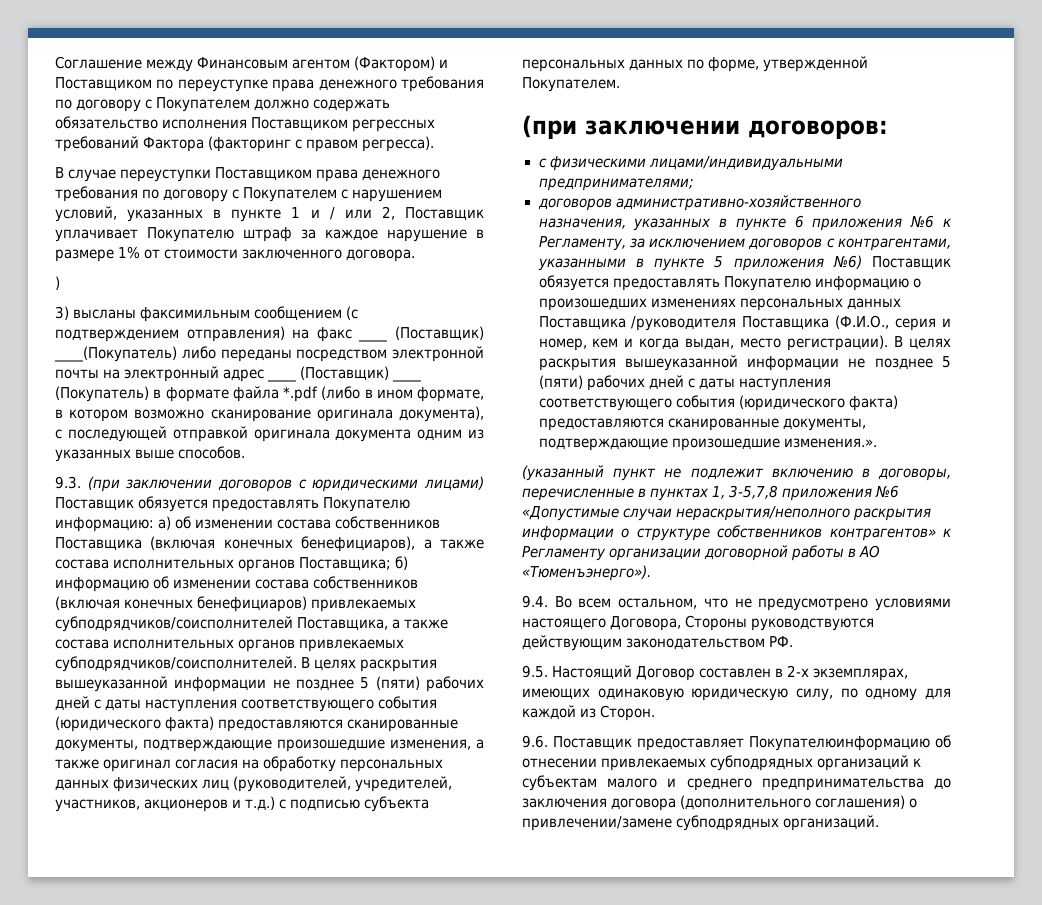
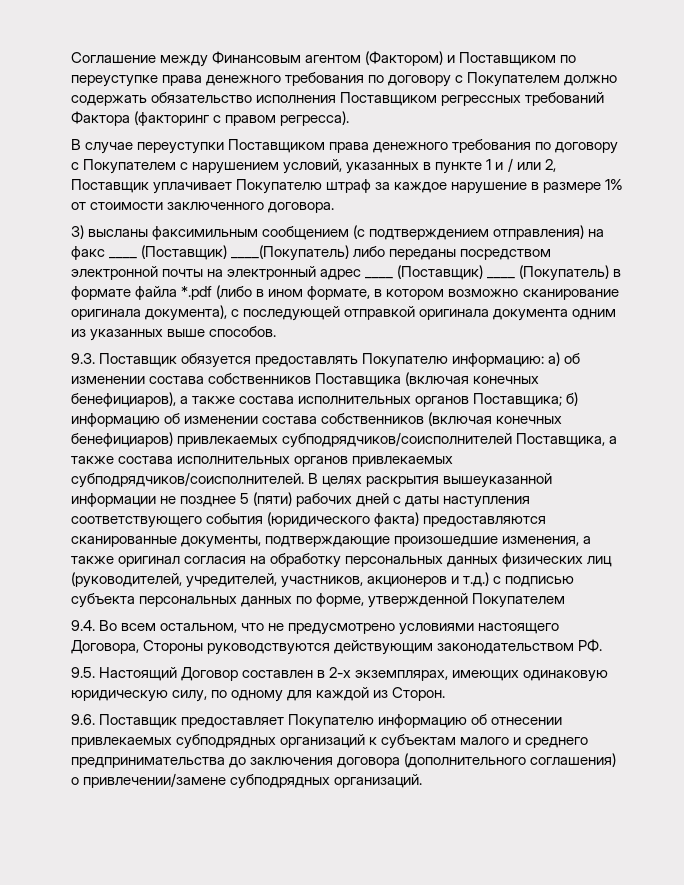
- )
- 9.3. (при заключении договоров с юридическими лицами) Поставщик обязуется предоставлять Покупателю информацию: а) об изменении состава собственников Поставщика (включая конечных бенефициаров), а также состава исполнительных органов Поставщика; б) информацию об изменении состава собственников (включая конечных бенефициаров) привлекаемых субподрядчиков/соисполнителей Поставщика, а также состава исполнительных органов привлекаемых субподрядчиков/соисполнителей.
+ 9.3. Поставщик обязуется предоставлять Покупателю информацию: а) об изменении состава собственников Поставщика (включая конечных бенефициаров), а также состава исполнительных органов Поставщика; б) информацию об изменении состава собственников (включая конечных бенефициаров) привлекаемых субподрядчиков/соисполнителей Поставщика, а также состава исполнительных органов привлекаемых субподрядчиков/соисполнителей.
- В целях раскрытия вышеуказанной информации не позднее 5 (пяти) рабочих дней с даты наступления соответствующего события (юридического факта) предоставляются сканированные документы, подтверждающие произошедшие изменения, а также оригинал согласия на обработку персональных данных физических лиц (руководителей, учредителей, участников, акционеров и т.д.) с подписью субъекта персональных данных по форме, утвержденной Покупателем.
- (при заключении договоров:
- с физическими лицами/индивидуальными предпринимателями;
- договоров административно-хозяйственного назначения, указанных в пункте 6 приложения №6 к Регламенту, за исключением договоров с контрагентами, указанными в пункте 5 приложения №6) Поставщик обязуется предоставлять Покупателю информацию о произошедших изменениях персональных данных Поставщика /руководителя Поставщика (Ф.И.О., серия и номер, кем и когда выдан, место регистрации). В целях раскрытия вышеуказанной информации не позднее 5 (пяти) рабочих дней с даты наступления соответствующего события (юридического факта) предоставляются сканированные документы, подтверждающие произошедшие изменения.».
- (указанный пункт не подлежит включению в договоры, перечисленные в пунктах 1, 3-5,7,8 приложения №6 «Допустимые случаи нераскрытия/неполного раскрытия информации о структуре собственников контрагентов» к Регламенту организации договорной работы в АО «Тюменъэнерго»).
+ В целях раскрытия вышеуказанной информации не позднее 5 (пяти) рабочих дней с даты наступления соответствующего события (юридического факта) предоставляются сканированные документы, подтверждающие произошедшие изменения, а также оригинал согласия на обработку персональных данных физических лиц (руководителей, учредителей, участников, акционеров и т.д.) с подписью субъекта персональных данных по форме, утвержденной Покупателем
- 9.6. Поставщик предоставляет Покупателюинформацию об отнесении привлекаемых субподрядных организаций к субъектам малого и среднего предпринимательства до заключения договора (дополнительного соглашения) о привлечении/замене субподрядных организаций.
+ 9.6. Поставщик предоставляет Покупателю информацию об отнесении привлекаемых субподрядных организаций к субъектам малого и среднего предпринимательства до заключения договора (дополнительного соглашения) о привлечении/замене субподрядных организаций.

